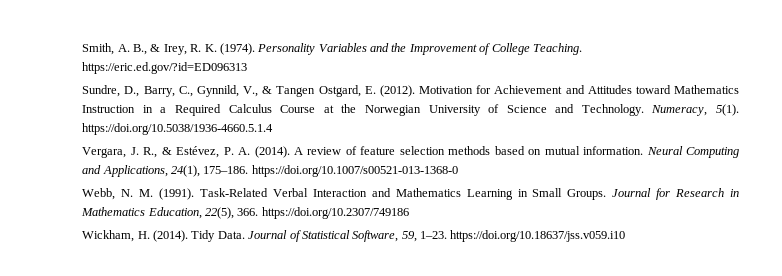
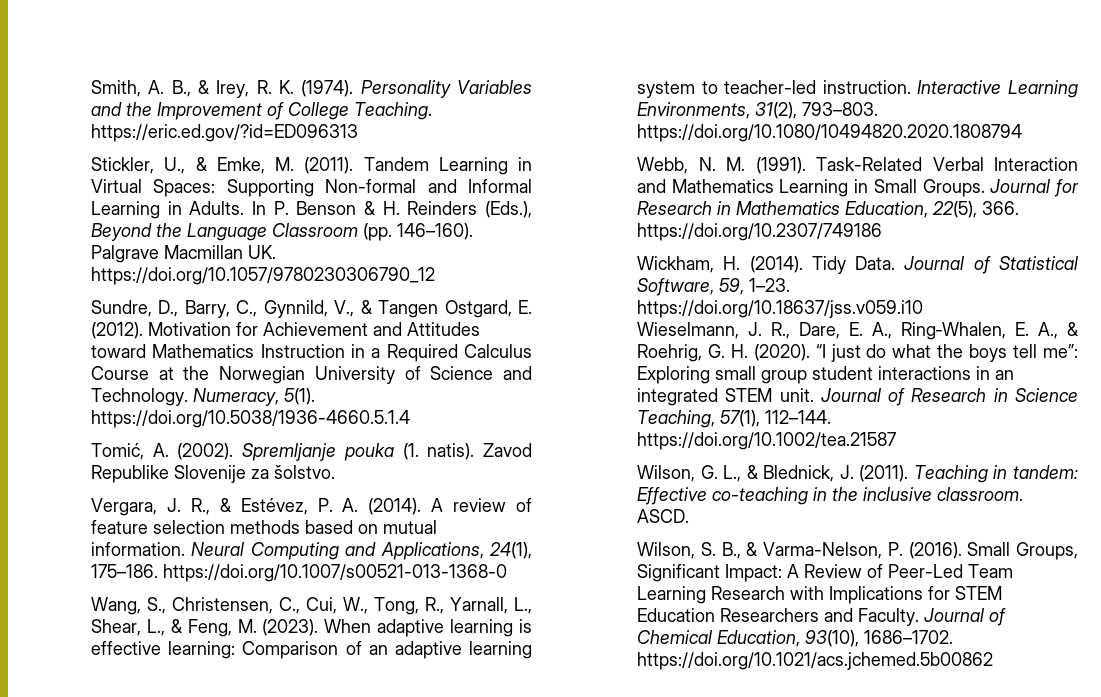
+ Stickler, U., & Emke, M. (2011). Tandem Learning in Virtual Spaces: Supporting Non-formal and Informal Learning in Adults. In P. Benson & H. Reinders (Eds.), Beyond the Language Classroom (pp. 146–160). Palgrave Macmillan UK. https://doi.org/10.1057/9780230306790_12
+ Tomić, A. (2002). Spremljanje pouka (1. natis). Zavod Republike Slovenije za šolstvo.
+ Wang, S., Christensen, C., Cui, W., Tong, R., Yarnall, L., Shear, L., & Feng, M. (2023). When adaptive learning is effective learning: Comparison of an adaptive learning system to teacher-led instruction. Interactive Learning Environments, 31(2), 793–803. https://doi.org/10.1080/10494820.2020.1808794
+ Wieselmann, J. R., Dare, E. A., Ring‐Whalen, E. A., & Roehrig, G. H. (2020). “I just do what the boys tell me”: Exploring small group student interactions in an integrated STEM unit. Journal of Research in Science Teaching, 57(1), 112–144. https://doi.org/10.1002/tea.21587
+ Wilson, G. L., & Blednick, J. (2011). Teaching in tandem: Effective co-teaching in the inclusive classroom. ASCD.
+ Wilson, S. B., & Varma-Nelson, P. (2016). Small Groups, Significant Impact: A Review of Peer-Led Team Learning Research with Implications for STEM Education Researchers and Faculty. Journal of Chemical Education, 93(10), 1686–1702. https://doi.org/10.1021/acs.jchemed.5b00862

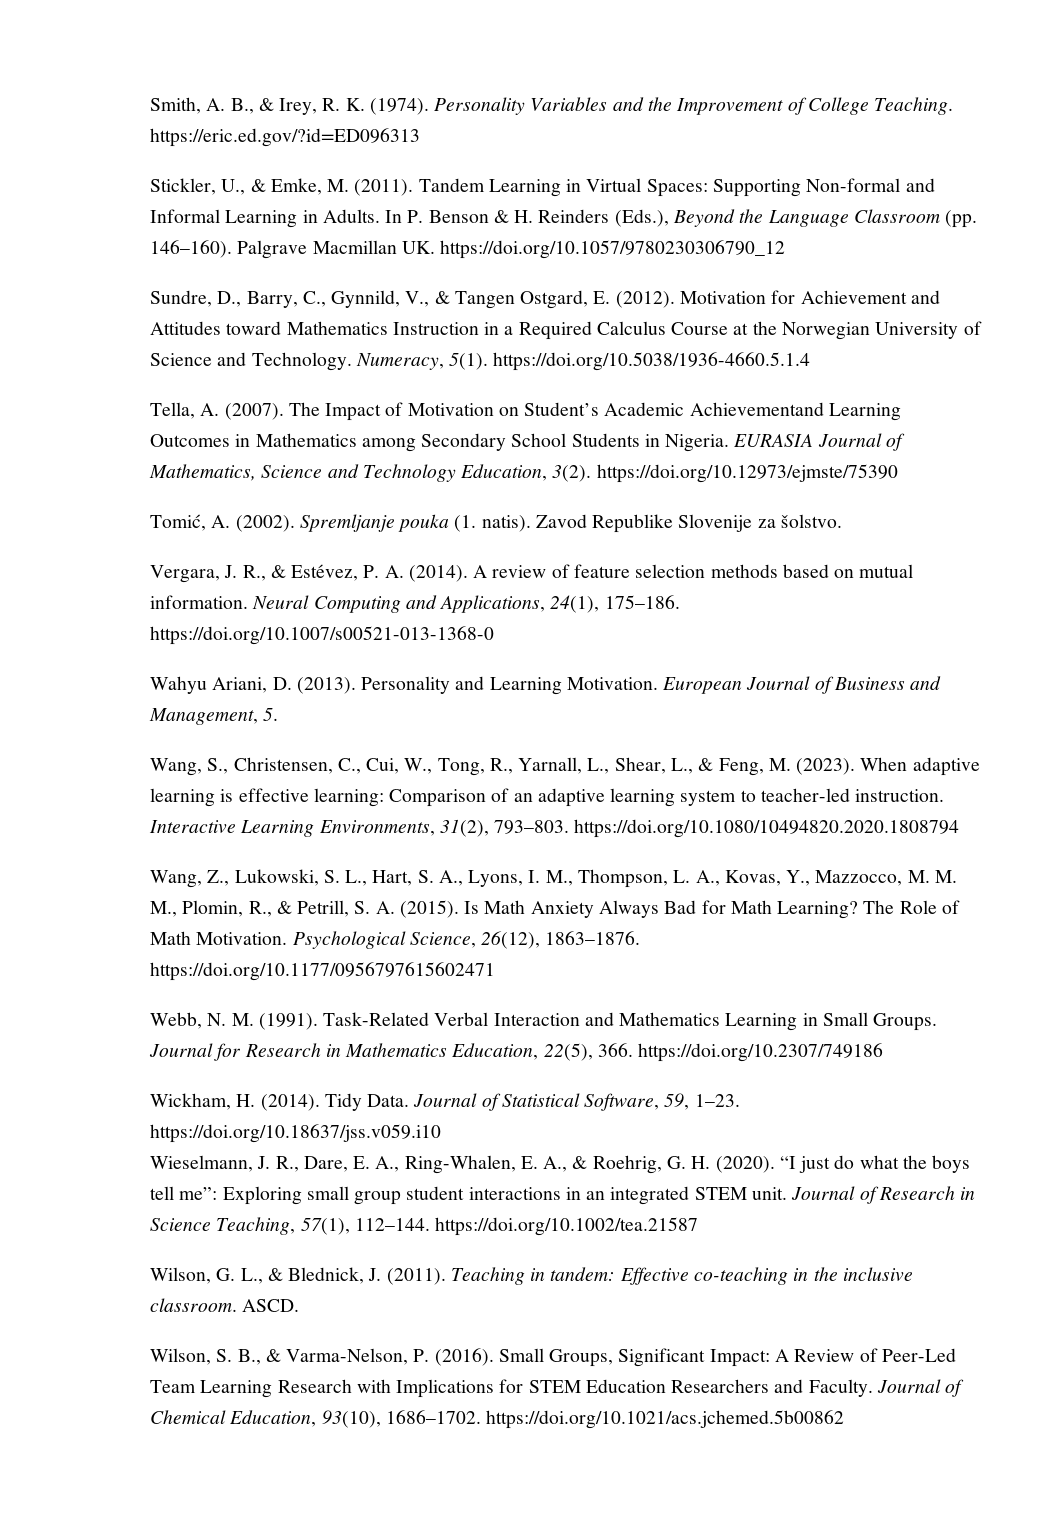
+ Tella, A. (2007). The Impact of Motivation on Student’s Academic Achievementand Learning Outcomes in Mathematics among Secondary School Students in Nigeria. EURASIA Journal of Mathematics, Science and Technology Education, 3(2). https://doi.org/10.12973/ejmste/75390
+ Wahyu Ariani, D. (2013). Personality and Learning Motivation. European Journal of Business and Management, 5.
+ Wang, Z., Lukowski, S. L., Hart, S. A., Lyons, I. M., Thompson, L. A., Kovas, Y., Mazzocco, M. M. M., Plomin, R., & Petrill, S. A. (2015). Is Math Anxiety Always Bad for Math Learning? The Role of Math Motivation. Psychological Science, 26(12), 1863–1876. https://doi.org/10.1177/0956797615602471

